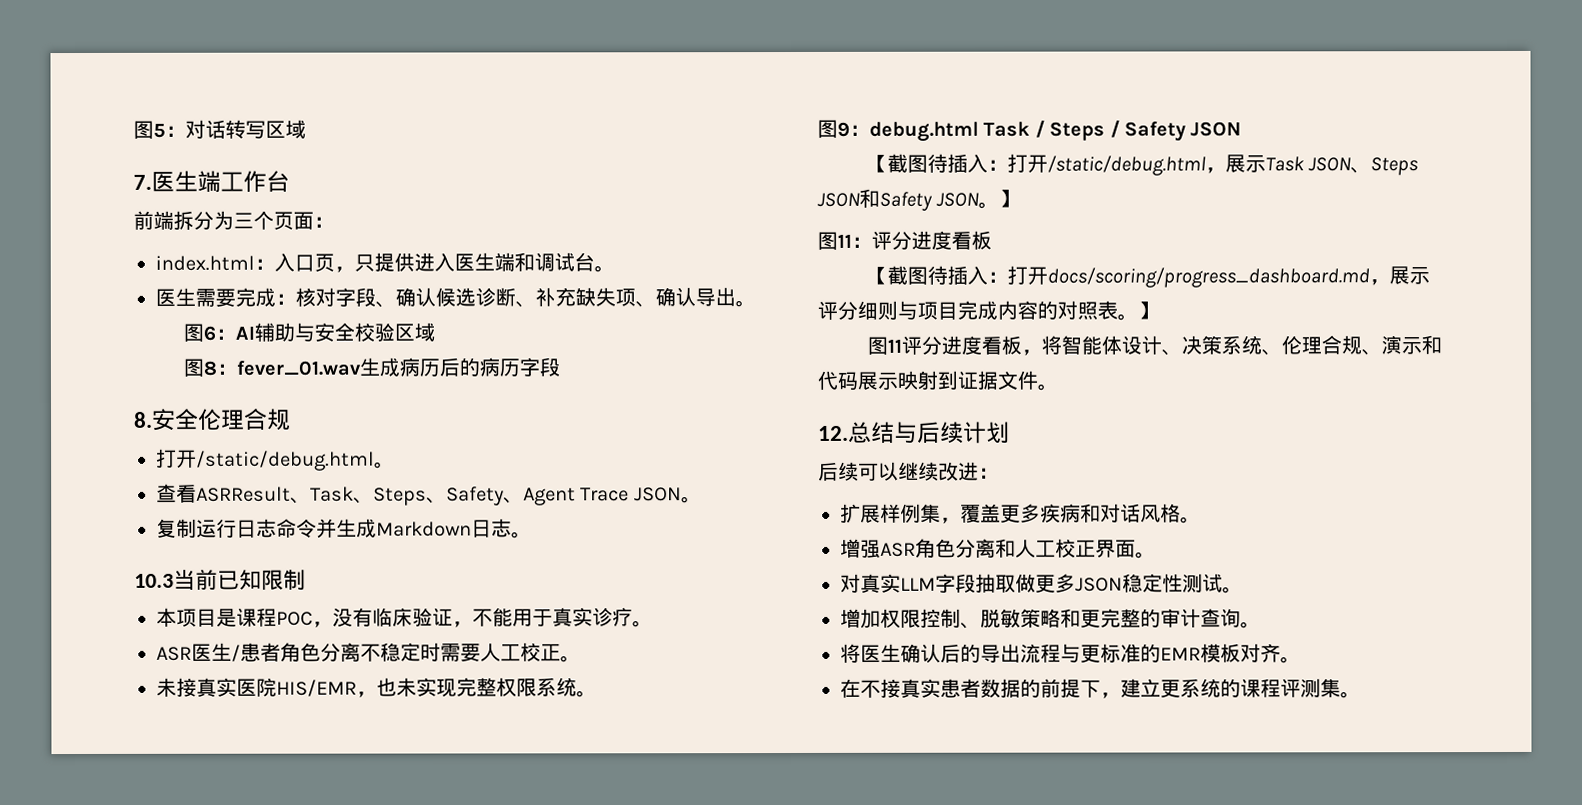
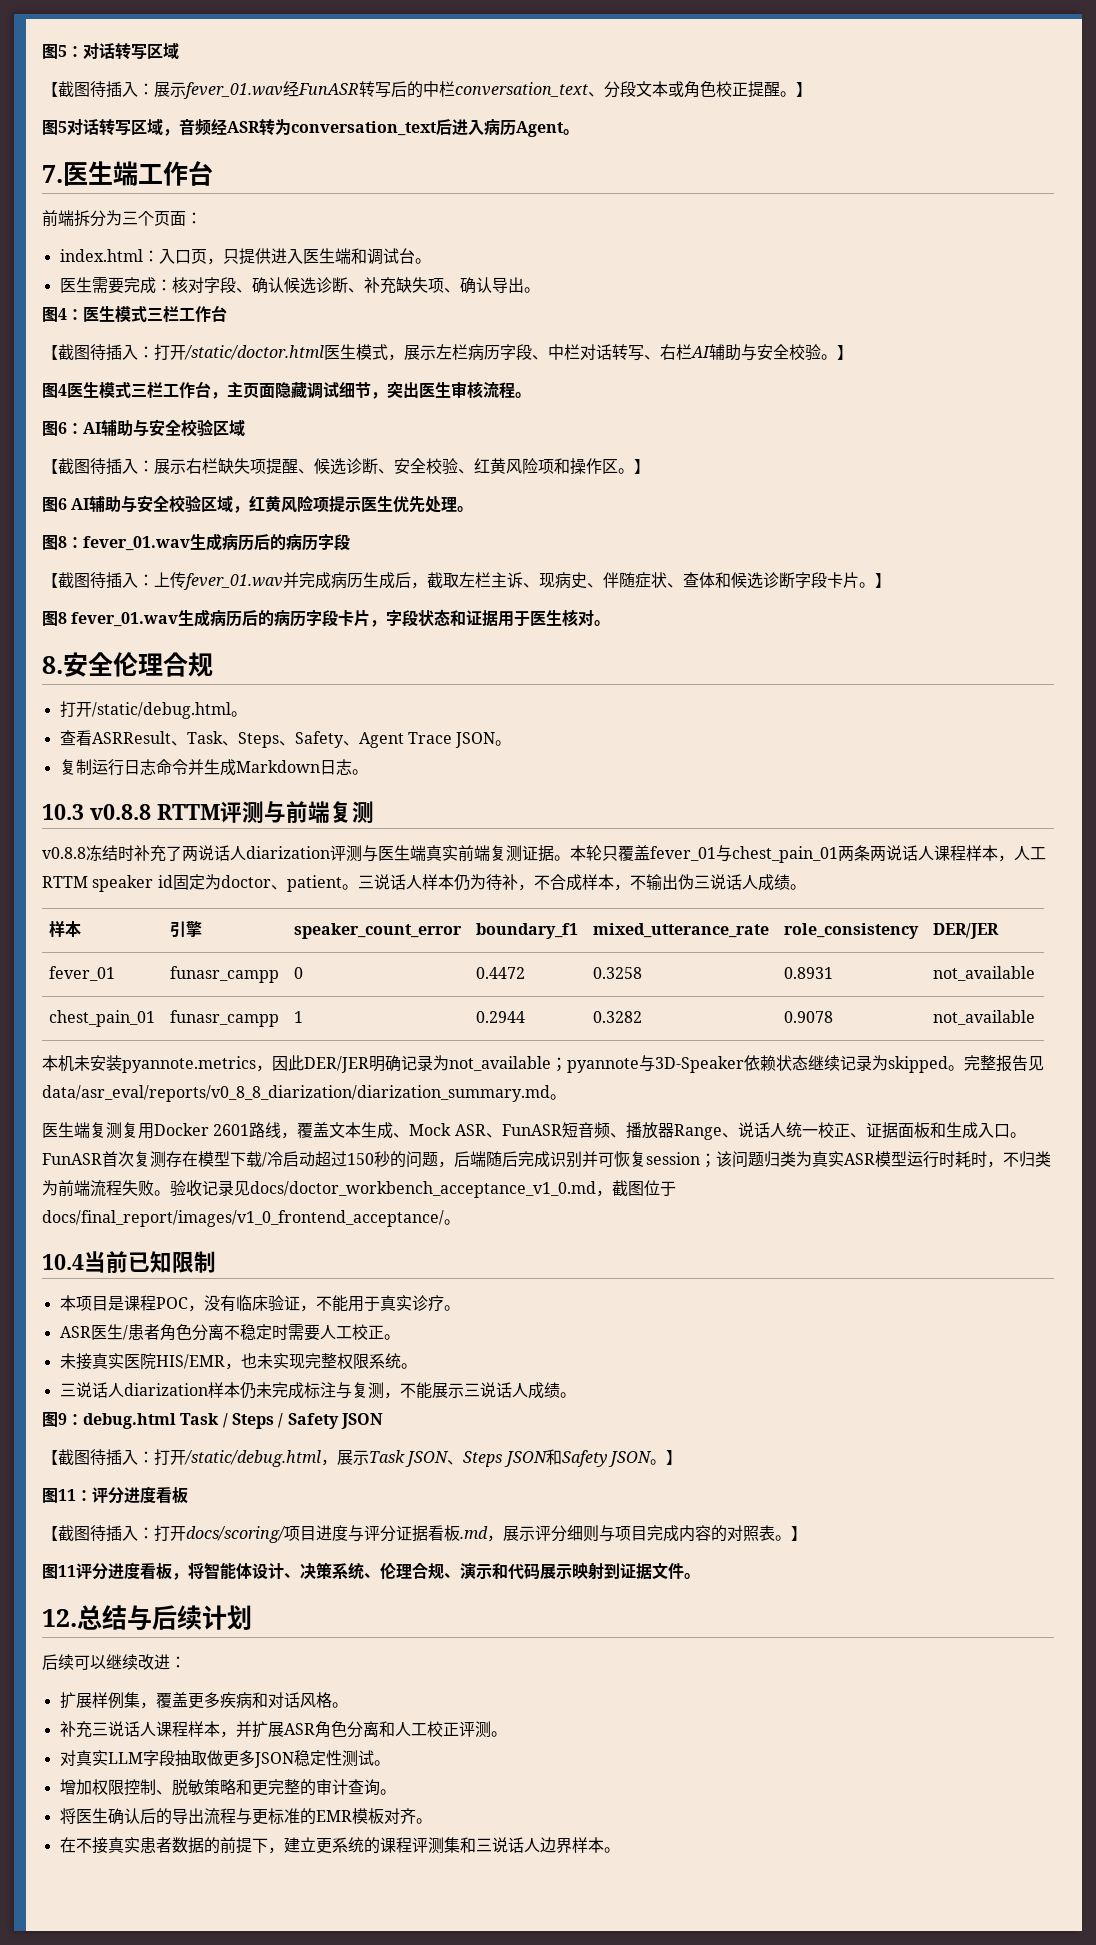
+ 【截图待插入：展示fever_01.wav经FunASR转写后的中栏conversation_text、分段文本或角色校正提醒。】
+ 图5对话转写区域，音频经ASR转为conversation_text后进入病历Agent。
+ 图4：医生模式三栏工作台
+ 【截图待插入：打开/static/doctor.html医生模式，展示左栏病历字段、中栏对话转写、右栏AI辅助与安全校验。】
+ 图4医生模式三栏工作台，主页面隐藏调试细节，突出医生审核流程。
+ 【截图待插入：展示右栏缺失项提醒、候选诊断、安全校验、红黄风险项和操作区。】
+ 图6 AI辅助与安全校验区域，红黄风险项提示医生优先处理。
+ 【截图待插入：上传fever_01.wav并完成病历生成后，截取左栏主诉、现病史、伴随症状、查体和候选诊断字段卡片。】
+ 图8 fever_01.wav生成病历后的病历字段卡片，字段状态和证据用于医生核对。
- 10.3当前已知限制
+ 10.3 v0.8.8 RTTM评测与前端复测
+ v0.8.8冻结时补充了两说话人diarization评测与医生端真实前端复测证据。本轮只覆盖fever_01与chest_pain_01两条两说话人课程样本，人工RTTM speaker id固定为doctor、patient。三说话人样本仍为待补，不合成样本，不输出伪三说话人成绩。
+ 样本 | 引擎 | speaker_count_error | boundary_f1 | mixed_utterance_rate | role_consistency | DER/JER
+ fever_01 | funasr_campp | 0 | 0.4472 | 0.3258 | 0.8931 | not_available
+ chest_pain_01 | funasr_campp | 1 | 0.2944 | 0.3282 | 0.9078 | not_available
+ 本机未安装pyannote.metrics，因此DER/JER明确记录为not_available；pyannote与3D-Speaker依赖状态继续记录为skipped。完整报告见data/asr_eval/reports/v0_8_8_diarization/diarization_summary.md。
+ 医生端复测复用Docker 2601路线，覆盖文本生成、Mock ASR、FunASR短音频、播放器Range、说话人统一校正、证据面板和生成入口。FunASR首次复测存在模型下载/冷启动超过150秒的问题，后端随后完成识别并可恢复session；该问题归类为真实ASR模型运行时耗时，不归类为前端流程失败。验收记录见docs/doctor_workbench_acceptance_v1_0.md，截图位于docs/final_report/images/v1_0_frontend_acceptance/。
+ 10.4当前已知限制
+ 三说话人diarization样本仍未完成标注与复测，不能展示三说话人成绩。
- 【截图待插入：打开docs/scoring/progress_dashboard.md，展示评分细则与项目完成内容的对照表。
+ 【截图待插入：打开docs/scoring/项目进度与评分证据看板.md，展示评分细则与项目完成内容的对照表。
- 增强ASR角色分离和人工校正界面。
+ 补充三说话人课程样本，并扩展ASR角色分离和人工校正评测。
- 在不接真实患者数据的前提下，建立更系统的课程评测集。
+ 在不接真实患者数据的前提下，建立更系统的课程评测集和三说话人边界样本。

